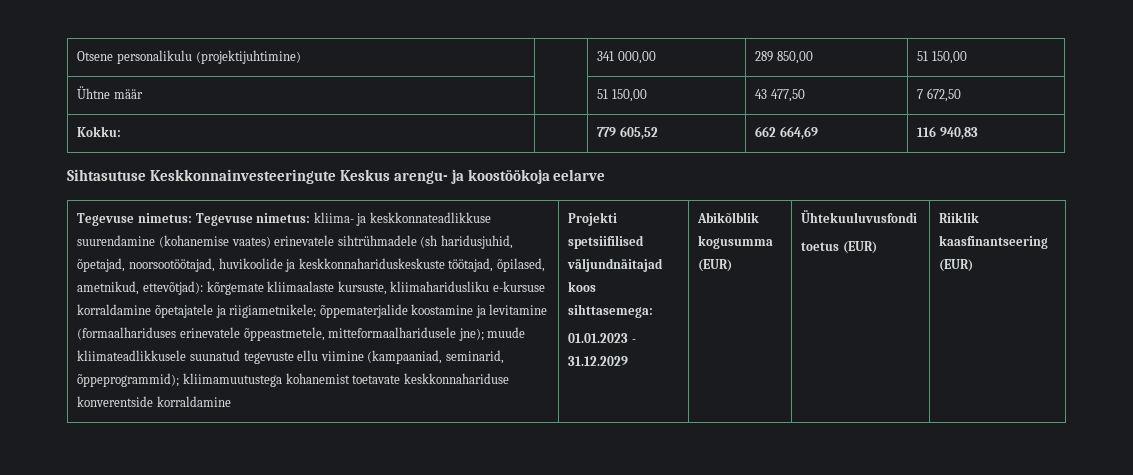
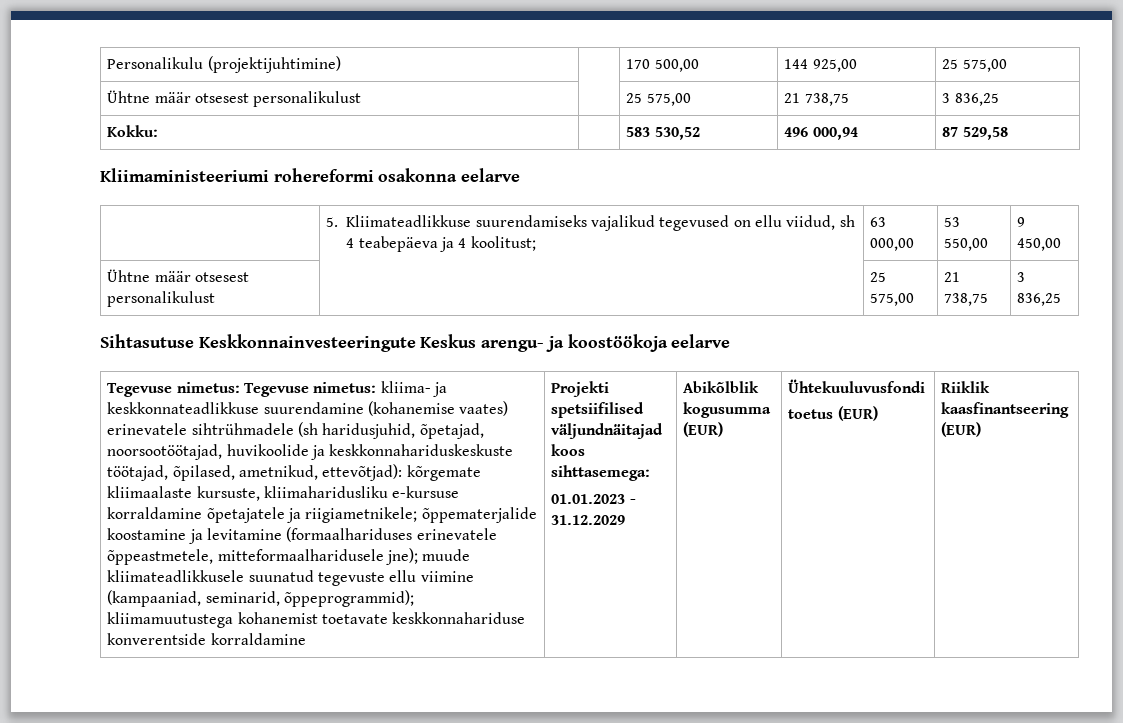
- Otsene personalikulu (projektijuhtimine) | | 341 000,00 | 289 850,00 | 51 150,00
- Ühtne määr | | 51 150,00 | 43 477,50 | 7 672,50
- Kokku: | | 779 605,52 | 662 664,69 | 116 940,83
+ Personalikulu (projektijuhtimine) | | 170 500,00 | 144 925,00 | 25 575,00
+ Ühtne määr otsesest personalikulust | | 25 575,00 | 21 738,75 | 3 836,25
+ Kokku: | | 583 530,52 | 496 000,94 | 87 529,58
+ Kliimaministeeriumi rohereformi osakonna eelarve
+ | 5. Kliimateadlikkuse suurendamiseks vajalikud tegevused on ellu viidud, sh 4 teabepäeva ja 4 koolitust; | 63 000,00 | 53 550,00 | 9 450,00
+ Ühtne määr otsesest personalikulust | | 25 575,00 | 21 738,75 | 3 836,25

